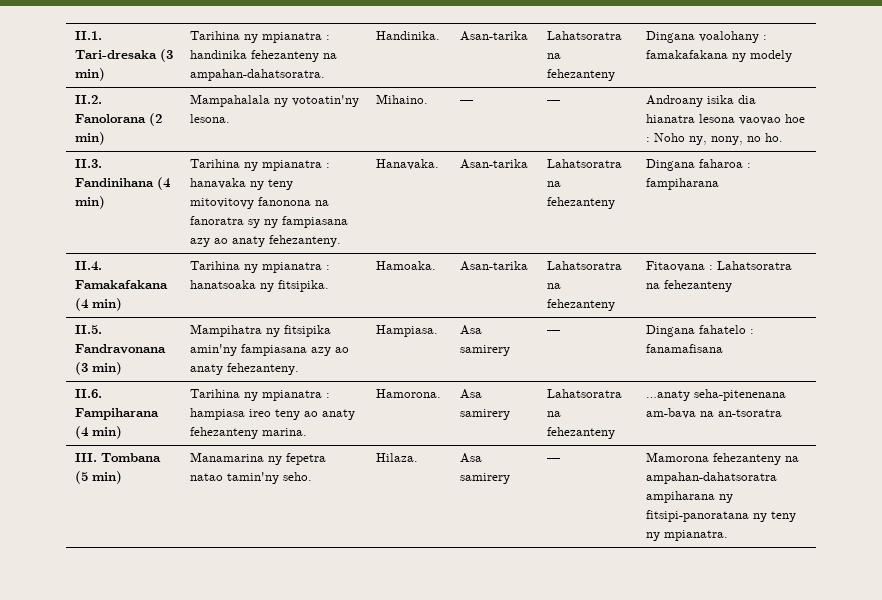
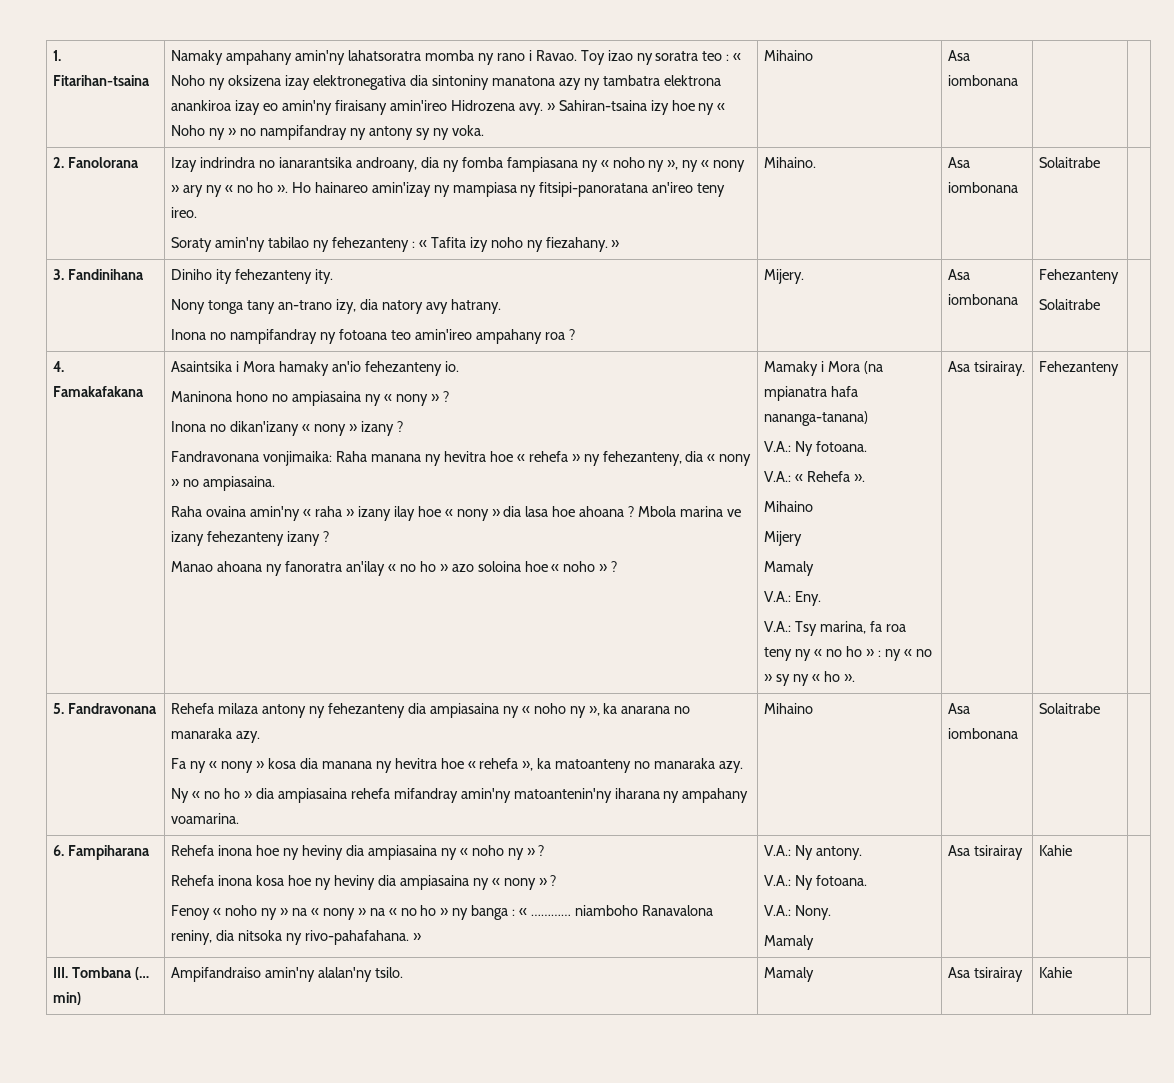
- II.1. Tari-dresaka (3 min) | Tarihina ny mpianatra : handinika fehezanteny na ampahan-dahatsoratra. | Handinika. | Asan-tarika | Lahatsoratra na fehezanteny | Dingana voalohany : famakafakana ny modely
- II.2. Fanolorana (2 min) | Mampahalala ny votoatin'ny lesona. | Mihaino. | — | — | Androany isika dia hianatra lesona vaovao hoe : Noho ny, nony, no ho.
- II.3. Fandinihana (4 min) | Tarihina ny mpianatra : hanavaka ny teny mitovitovy fanonona na fanoratra sy ny fampiasana azy ao anaty fehezanteny. | Hanavaka. | Asan-tarika | Lahatsoratra na fehezanteny | Dingana faharoa : fampiharana
- II.4. Famakafakana (4 min) | Tarihina ny mpianatra : hanatsoaka ny fitsipika. | Hamoaka. | Asan-tarika | Lahatsoratra na fehezanteny | Fitaovana : Lahatsoratra na fehezanteny
- II.5. Fandravonana (3 min) | Mampihatra ny fitsipika amin'ny fampiasana azy ao anaty fehezanteny. | Hampiasa. | Asa samirery | — | Dingana fahatelo : fanamafisana
- II.6. Fampiharana (4 min) | Tarihina ny mpianatra : hampiasa ireo teny ao anaty fehezanteny marina. | Hamorona. | Asa samirery | Lahatsoratra na fehezanteny | …anaty seha-pitenenana am-bava na an-tsoratra
+ 1. Fitarihan-tsaina | Namaky ampahany amin'ny lahatsoratra momba ny rano i Ravao. Toy izao ny soratra teo : « Noho ny oksizena izay elektronegativa dia sintoniny manatona azy ny tambatra elektrona anankiroa izay eo amin'ny firaisany amin'ireo Hidrozena avy. » Sahiran-tsaina izy hoe ny « Noho ny » no nampifandray ny antony sy ny voka. | Mihaino | Asa iombonana | |
+ 2. Fanolorana | Izay indrindra no ianarantsika androany, dia ny fomba fampiasana ny « noho ny », ny « nony » ary ny « no ho ». Ho hainareo amin'izay ny mampiasa ny fitsipi-panoratana an'ireo teny ireo.
+ Soraty amin'ny tabilao ny fehezanteny : « Tafita izy noho ny fiezahany. » | Mihaino. | Asa iombonana | Solaitrabe |
+ 3. Fandinihana | Diniho ity fehezanteny ity.
+ Nony tonga tany an-trano izy, dia natory avy hatrany.
+ Inona no nampifandray ny fotoana teo amin'ireo ampahany roa ? | Mijery. | Asa iombonana | Fehezanteny
+ Solaitrabe |
+ 4. Famakafakana | Asaintsika i Mora hamaky an'io fehezanteny io.
+ Maninona hono no ampiasaina ny « nony » ?
+ Inona no dikan'izany « nony » izany ?
+ Fandravonana vonjimaika: Raha manana ny hevitra hoe « rehefa » ny fehezanteny, dia « nony » no ampiasaina.
+ Raha ovaina amin'ny « raha » izany ilay hoe « nony » dia lasa hoe ahoana ? Mbola marina ve izany fehezanteny izany ?
+ Manao ahoana ny fanoratra an'ilay « no ho » azo soloina hoe « noho » ? | Mamaky i Mora (na mpianatra hafa nananga-tanana)
+ V.A.: Ny fotoana.
+ V.A.: « Rehefa ».
+ Mihaino
+ Mijery
+ Mamaly
+ V.A.: Eny.
+ V.A.: Tsy marina, fa roa teny ny « no ho » : ny « no » sy ny « ho ». | Asa tsirairay. | Fehezanteny |
+ 5. Fandravonana | Rehefa milaza antony ny fehezanteny dia ampiasaina ny « noho ny », ka anarana no manaraka azy.
+ Fa ny « nony » kosa dia manana ny hevitra hoe « rehefa », ka matoanteny no manaraka azy.
+ Ny « no ho » dia ampiasaina rehefa mifandray amin'ny matoantenin'ny iharana ny ampahany voamarina. | Mihaino | Asa iombonana | Solaitrabe |
+ 6. Fampiharana | Rehefa inona hoe ny heviny dia ampiasaina ny « noho ny » ?
+ Rehefa inona kosa hoe ny heviny dia ampiasaina ny « nony » ?
+ Fenoy « noho ny » na « nony » na « no ho » ny banga : « ………… niamboho Ranavalona reniny, dia nitsoka ny rivo-pahafahana. » | V.A.: Ny antony.
+ V.A.: Ny fotoana.
+ V.A.: Nony.
+ Mamaly | Asa tsirairay | Kahie
- III. Tombana (5 min) | Manamarina ny fepetra natao tamin'ny seho. | Hilaza. | Asa samirery | — | Mamorona fehezanteny na ampahan-dahatsoratra ampiharana ny fitsipi-panoratana ny teny ny mpianatra.
+ III. Tombana (… min) | Ampifandraiso amin'ny alalan'ny tsilo. | Mamaly | Asa tsirairay | Kahie |

